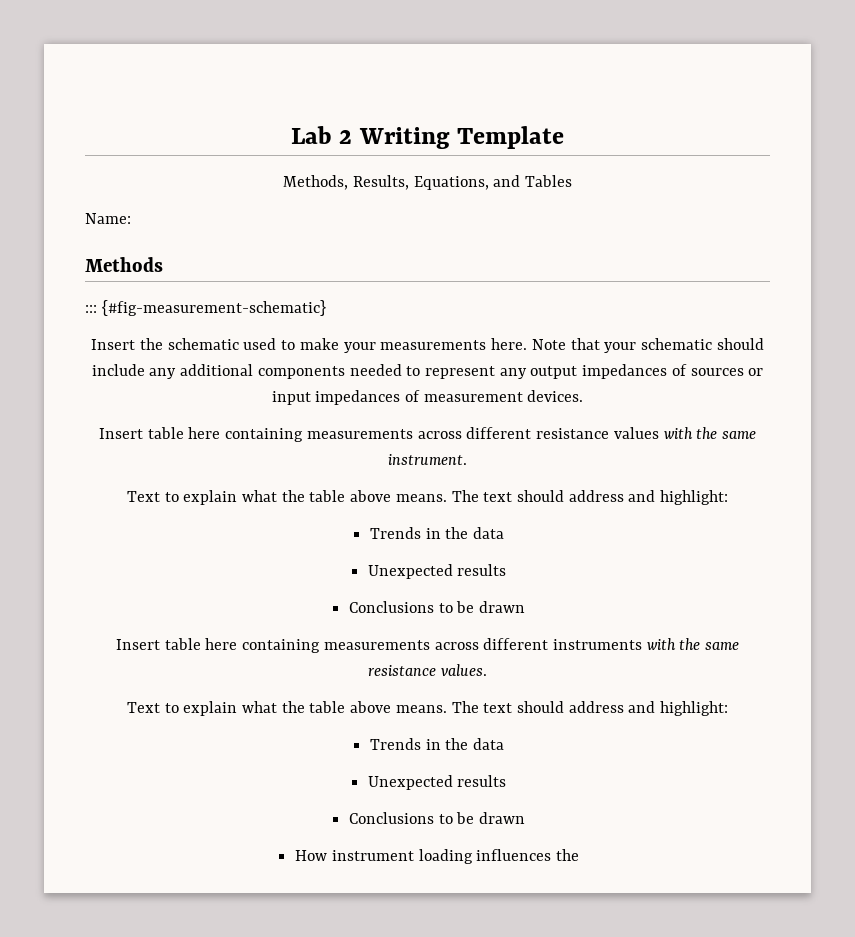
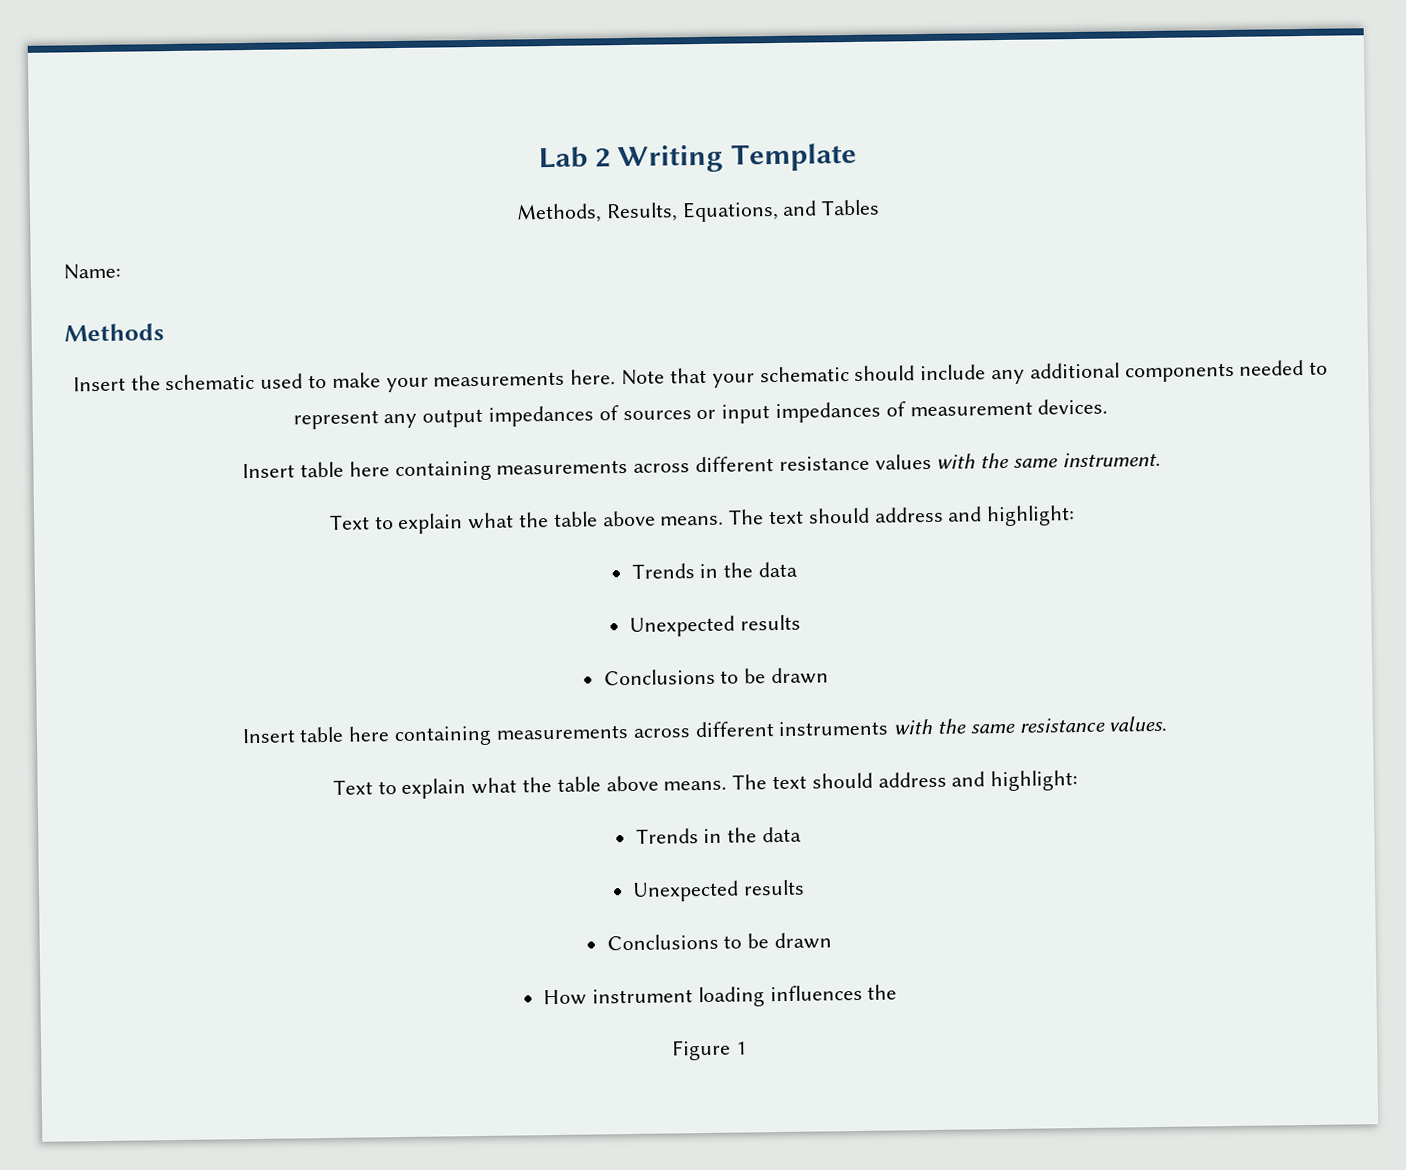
- ::: {#fig-measurement-schematic}
+ Figure 1

